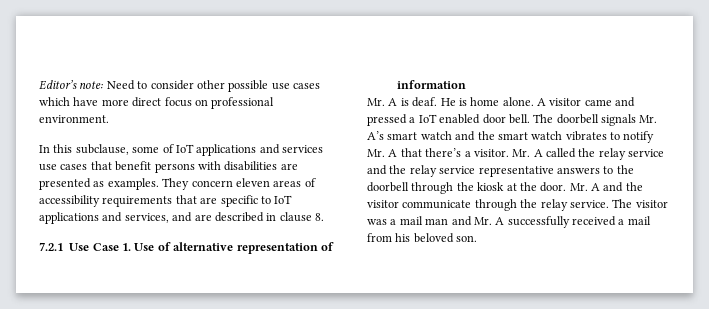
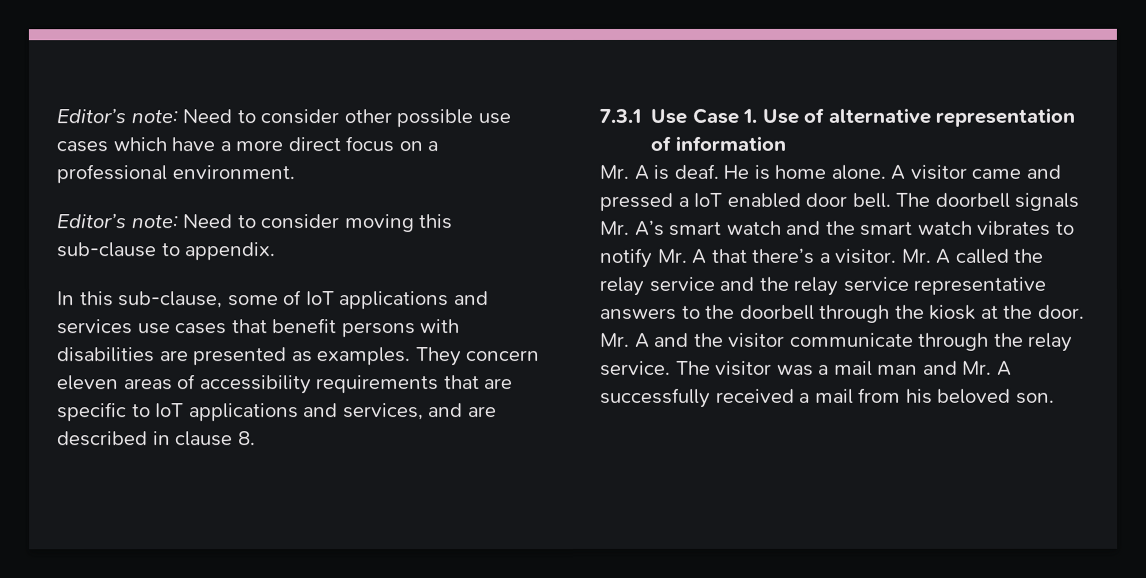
- Editor’s note: Need to consider other possible use cases which have more direct focus on professional environment.
+ Editor’s note: Need to consider other possible use cases which have a more direct focus on a professional environment.
+ Editor’s note: Need to consider moving this sub-clause to appendix.
- In this subclause, some of IoT applications and services use cases that benefit persons with disabilities are presented as examples.
+ In this sub-clause, some of IoT applications and services use cases that benefit persons with disabilities are presented as examples.
- 7.2.1 Use Case 1. Use of alternative representation of information
+ 7.3.1 Use Case 1. Use of alternative representation of information

